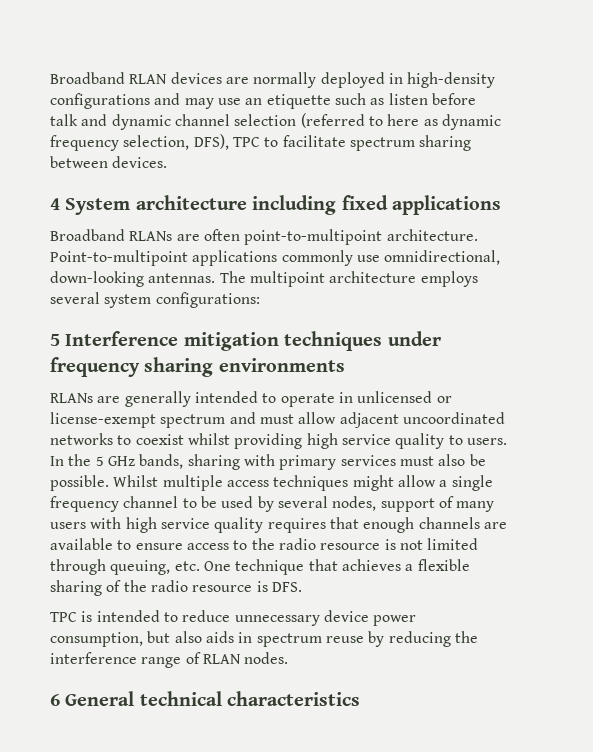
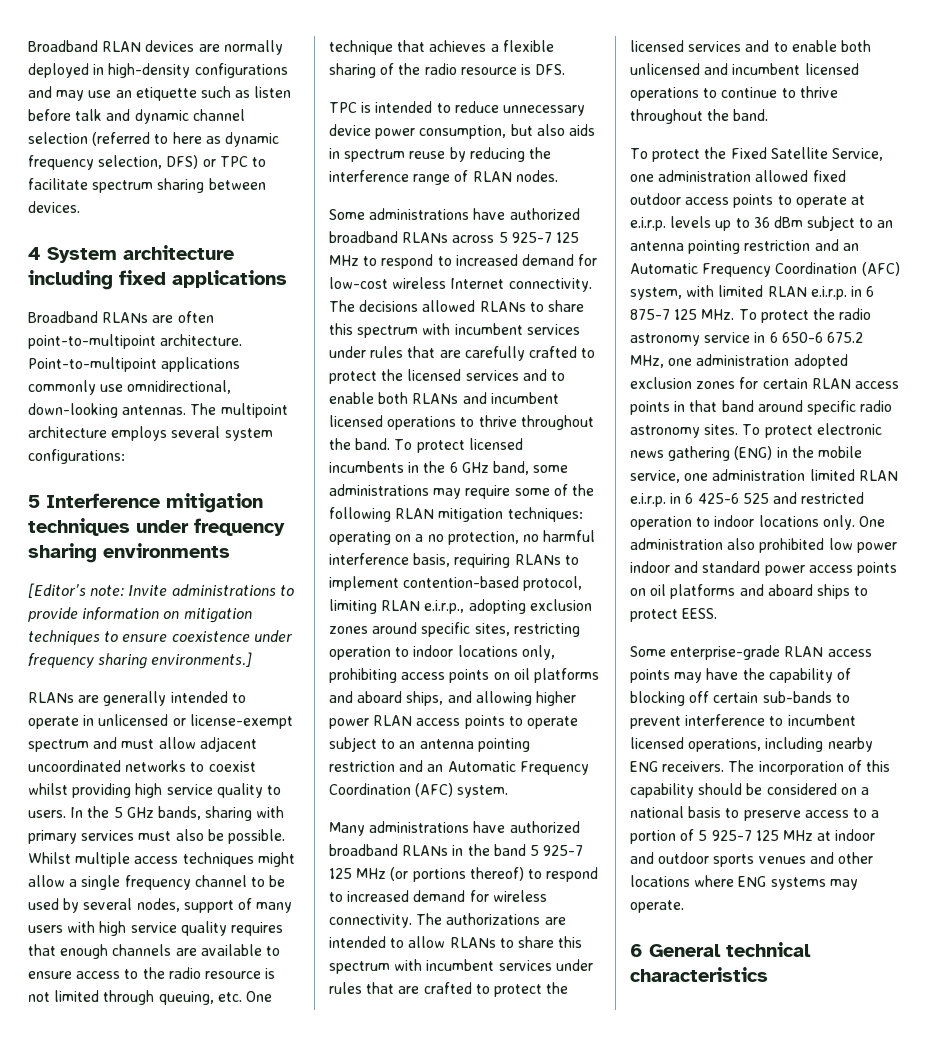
- Broadband RLAN devices are normally deployed in high-density configurations and may use an etiquette such as listen before talk and dynamic channel selection (referred to here as dynamic frequency selection, DFS), TPC to facilitate spectrum sharing between devices.
+ Broadband RLAN devices are normally deployed in high-density configurations and may use an etiquette such as listen before talk and dynamic channel selection (referred to here as dynamic frequency selection, DFS) or TPC to facilitate spectrum sharing between devices.
+ [Editor’s note: Invite administrations to provide information on mitigation techniques to ensure coexistence under frequency sharing environments.]
+ Some administrations have authorized broadband RLANs across 5 925-7 125 MHz to respond to increased demand for low-cost wireless Internet connectivity. The decisions allowed RLANs to share this spectrum with incumbent services under rules that are carefully crafted to protect the licensed services and to enable both RLANs and incumbent licensed operations to thrive throughout the band. To protect licensed incumbents in the 6 GHz band, some administrations may require some of the following RLAN mitigation techniques: operating on a no protection, no harmful interference basis, requiring RLANs to implement contention-based protocol, limiting RLAN e.i.r.p., adopting exclusion zones around specific sites, restricting operation to indoor locations only, prohibiting access points on oil platforms and aboard ships, and allowing higher power RLAN access points to operate subject to an antenna pointing restriction and an Automatic Frequency Coordination (AFC) system.
+ Many administrations have authorized broadband RLANs in the band 5 925-7 125 MHz (or portions thereof) to respond to increased demand for wireless connectivity. The authorizations are intended to allow RLANs to share this spectrum with incumbent services under rules that are crafted to protect the licensed services and to enable both unlicensed and incumbent licensed operations to continue to thrive throughout the band.
+ To protect the Fixed Satellite Service, one administration allowed fixed outdoor access points to operate at e.i.r.p. levels up to 36 dBm subject to an antenna pointing restriction and an Automatic Frequency Coordination (AFC) system, with limited RLAN e.i.r.p. in 6 875-7 125 MHz. To protect the radio astronomy service in 6 650-6 675.2 MHz, one administration adopted exclusion zones for certain RLAN access points in that band around specific radio astronomy sites. To protect electronic news gathering (ENG) in the mobile service, one administration limited RLAN e.i.r.p. in 6 425-6 525 and restricted operation to indoor locations only. One administration also prohibited low power indoor and standard power access points on oil platforms and aboard ships to protect EESS.
+ Some enterprise-grade RLAN access points may have the capability of blocking off certain sub-bands to prevent interference to incumbent licensed operations, including nearby ENG receivers. The incorporation of this capability should be considered on a national basis to preserve access to a portion of 5 925-7 125 MHz at indoor and outdoor sports venues and other locations where ENG systems may operate.

